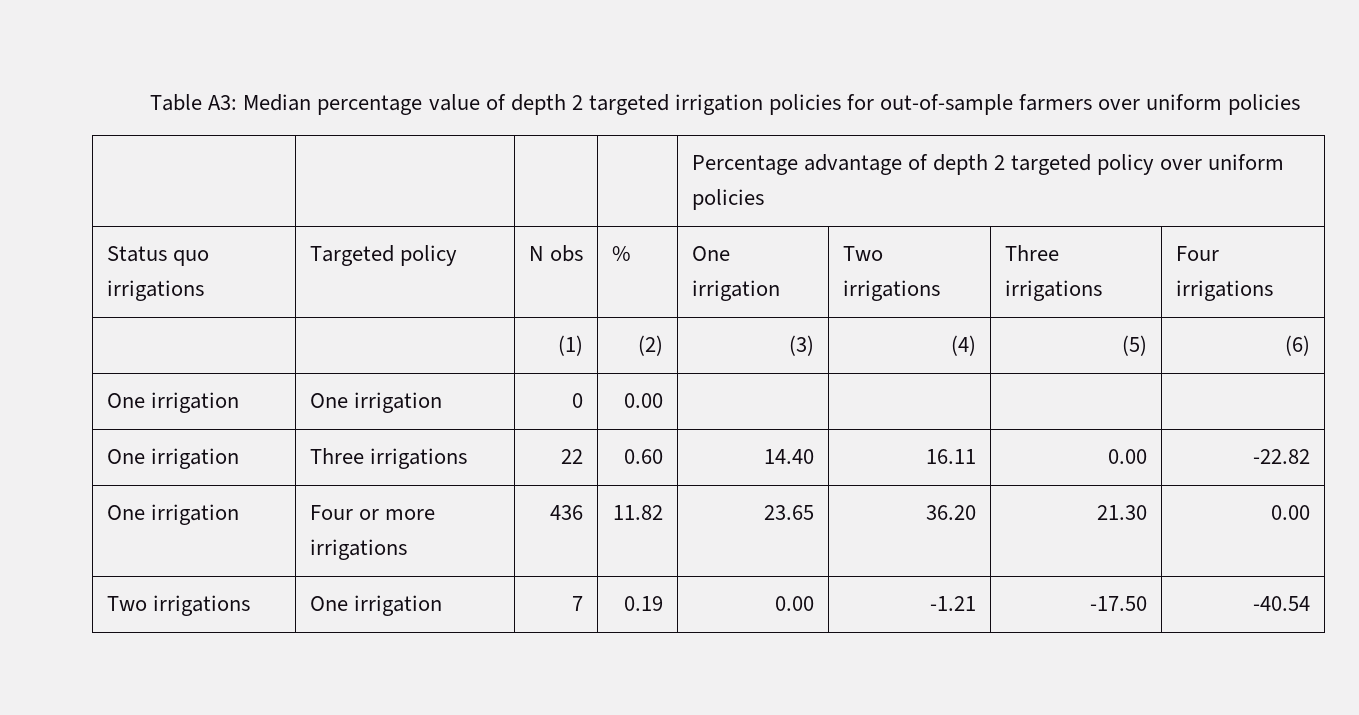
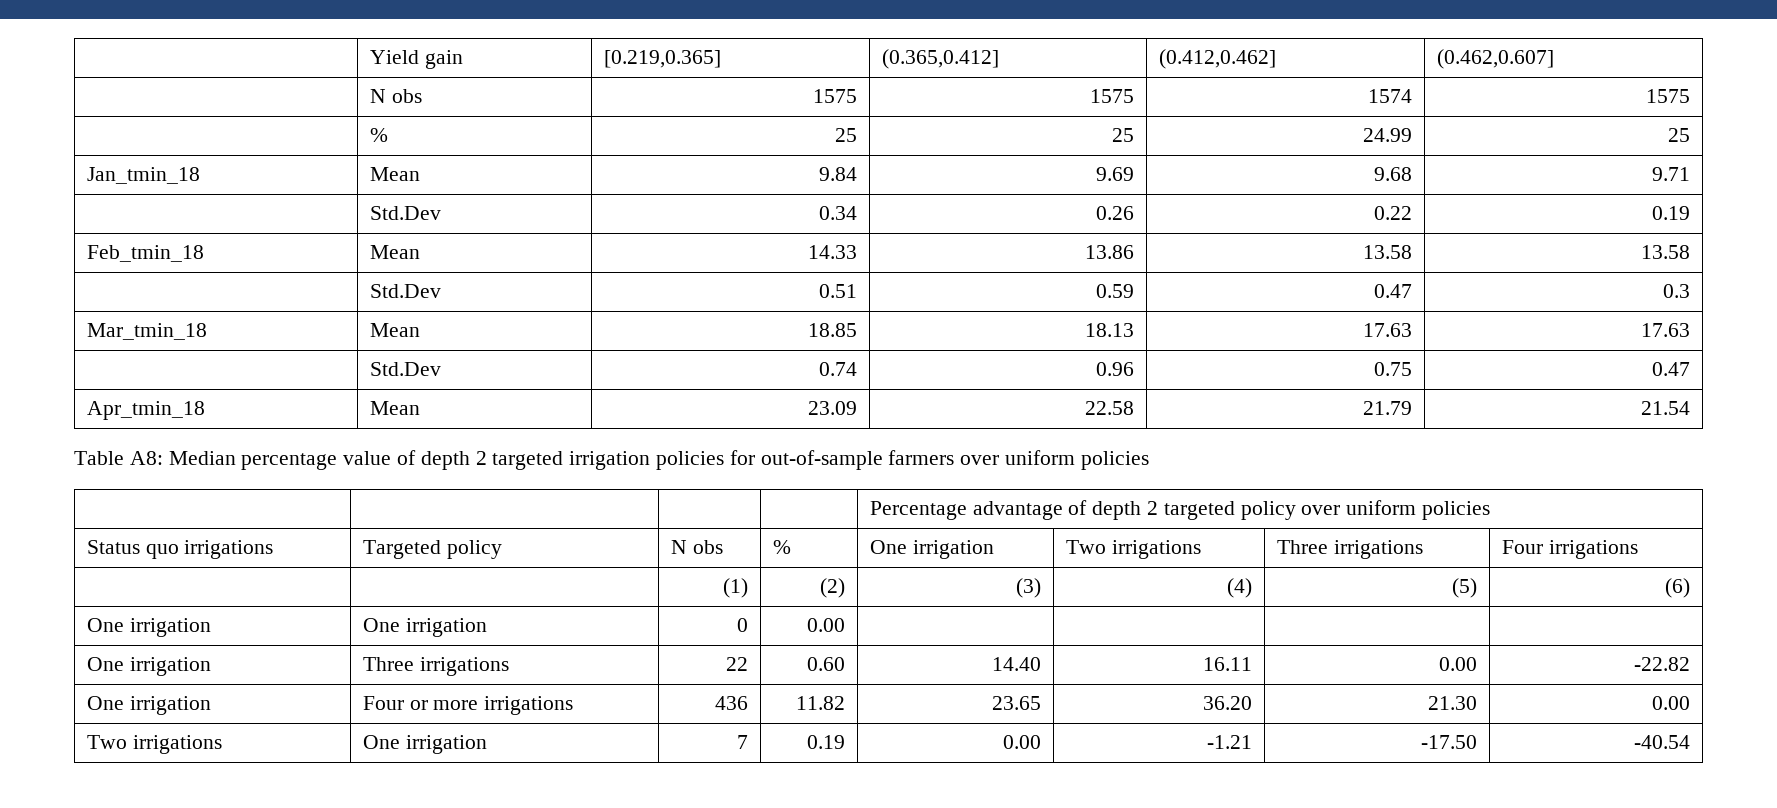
- Table A3: Median percentage value of depth 2 targeted irrigation policies for out-of-sample farmers over uniform policies
+ | Yield gain | [0.219,0.365] | (0.365,0.412] | (0.412,0.462] | (0.462,0.607]
+ | N obs | 1575 | 1575 | 1574 | 1575
+ | % | 25 | 25 | 24.99 | 25
+ Jan_tmin_18 | Mean | 9.84 | 9.69 | 9.68 | 9.71
+ | Std.Dev | 0.34 | 0.26 | 0.22 | 0.19
+ Feb_tmin_18 | Mean | 14.33 | 13.86 | 13.58 | 13.58
+ | Std.Dev | 0.51 | 0.59 | 0.47 | 0.3
+ Mar_tmin_18 | Mean | 18.85 | 18.13 | 17.63 | 17.63
+ | Std.Dev | 0.74 | 0.96 | 0.75 | 0.47
+ Apr_tmin_18 | Mean | 23.09 | 22.58 | 21.79 | 21.54
+ Table A8: Median percentage value of depth 2 targeted irrigation policies for out-of-sample farmers over uniform policies

